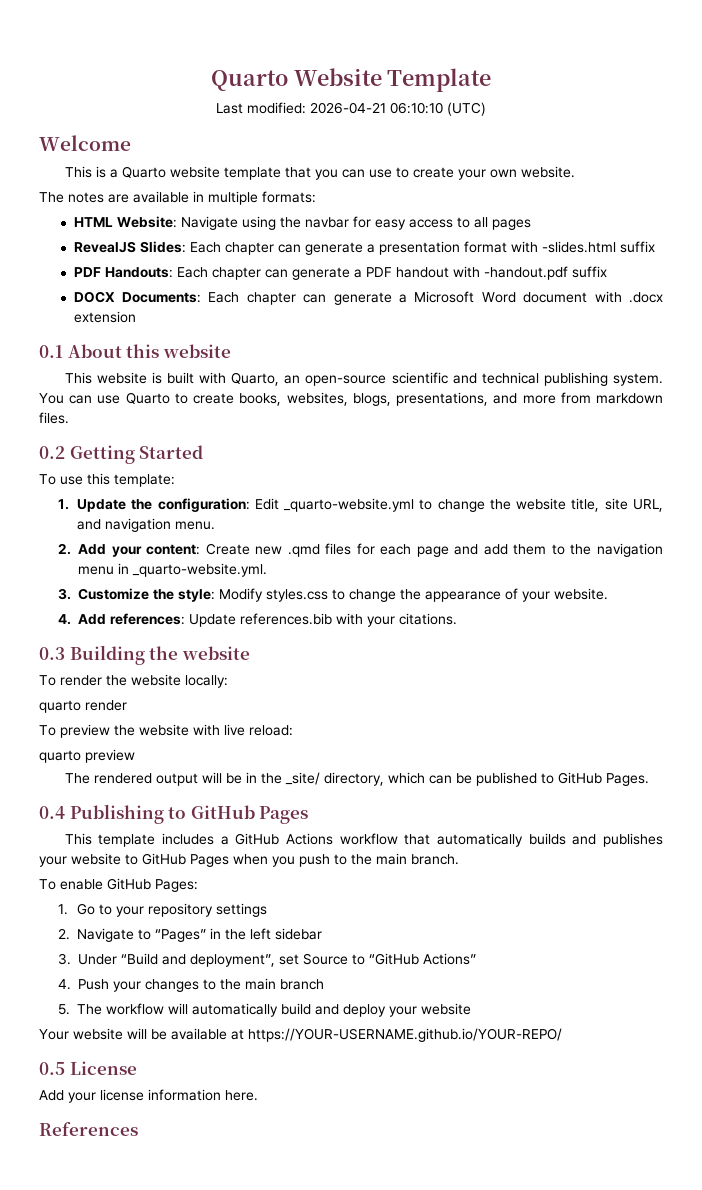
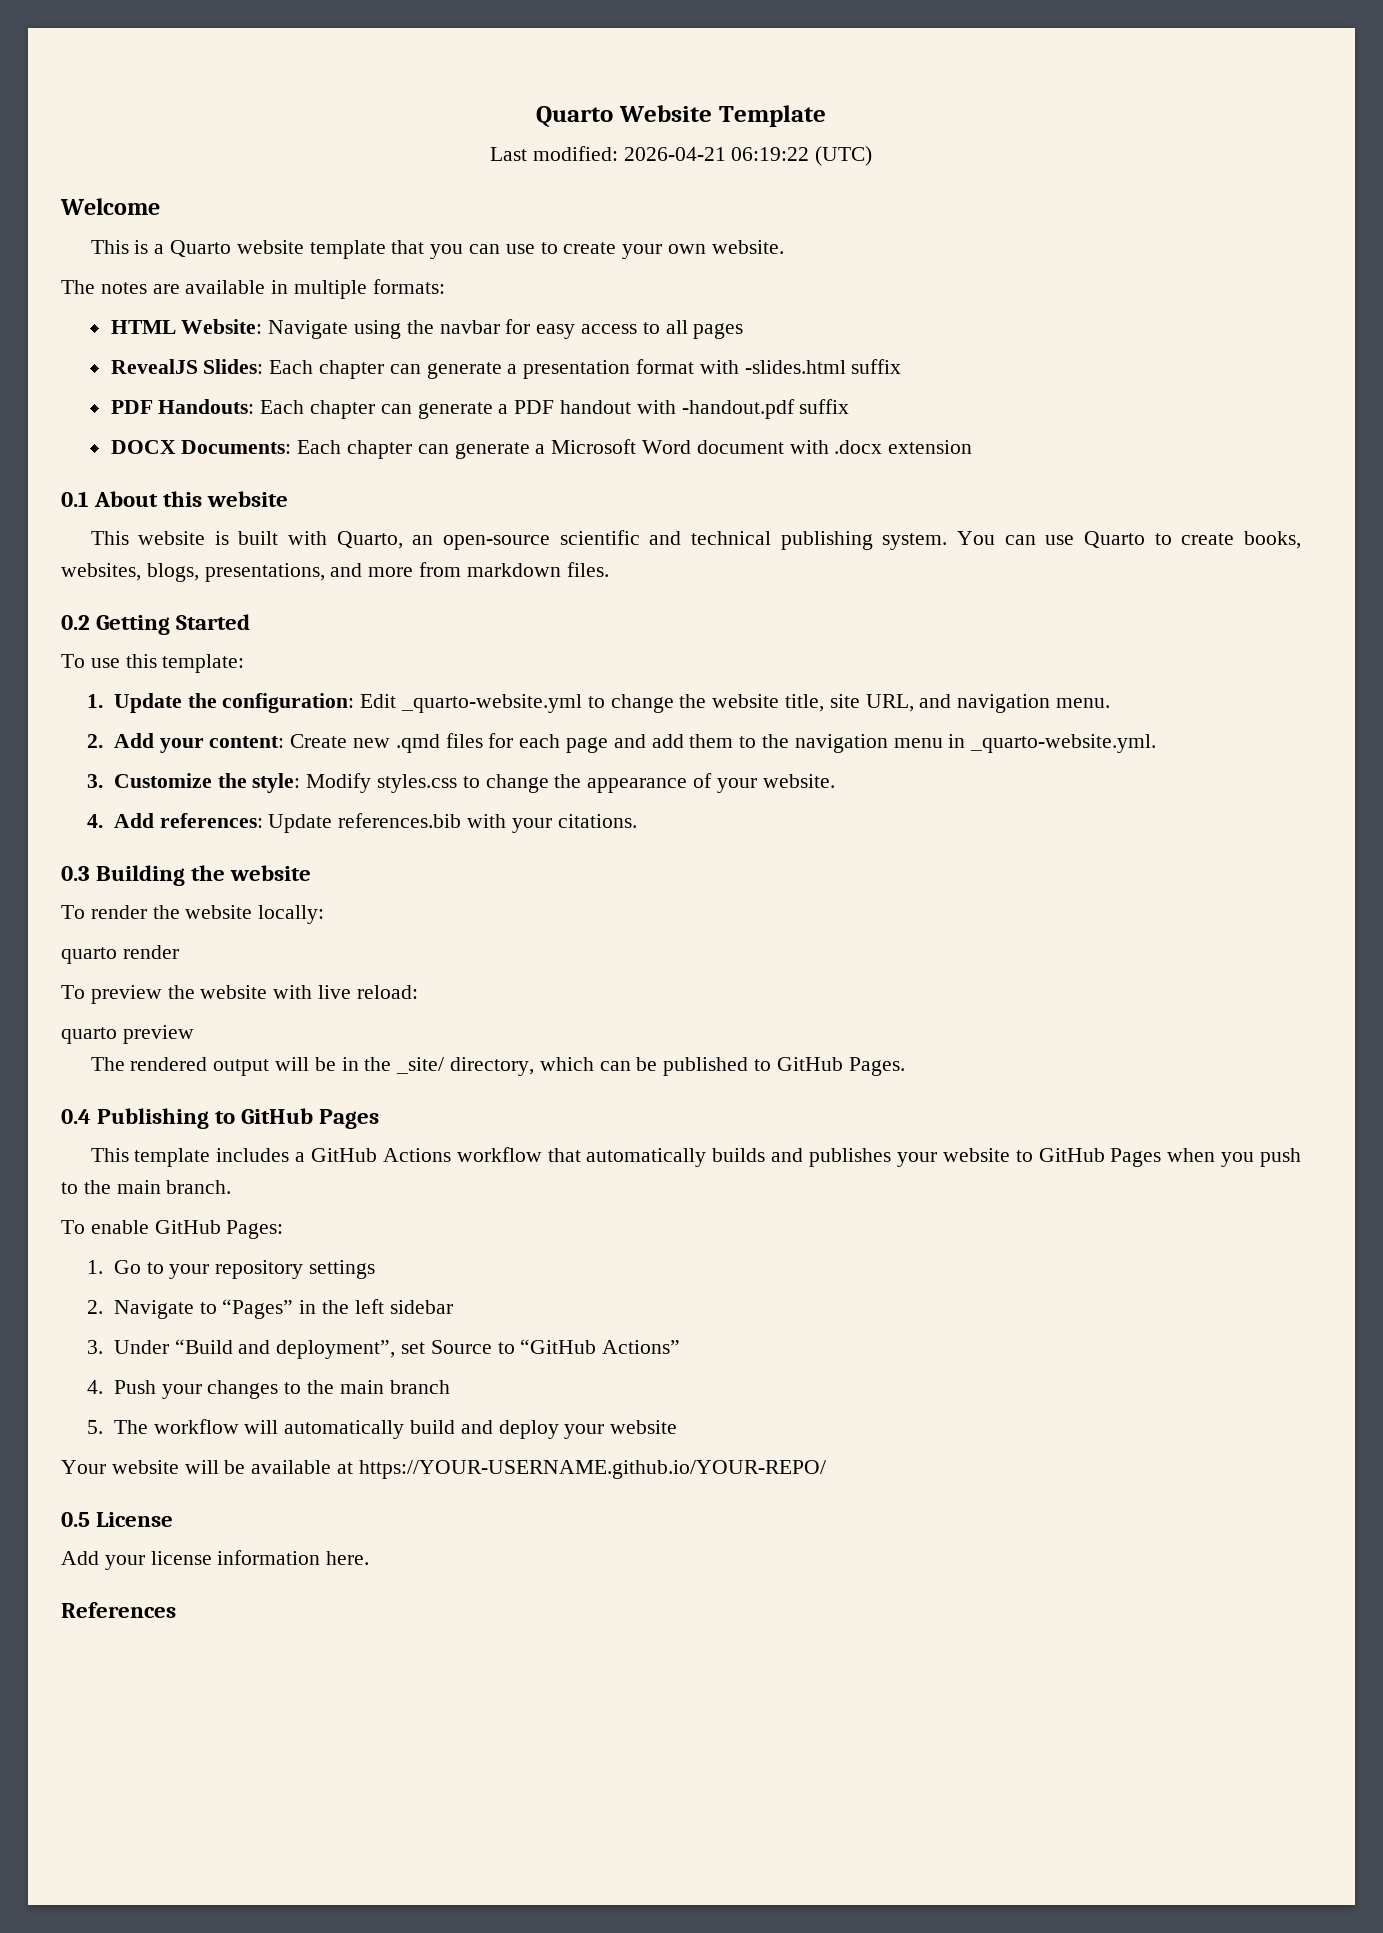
- Last modified: 2026-04-21 06:10:10 (UTC)
+ Last modified: 2026-04-21 06:19:22 (UTC)

